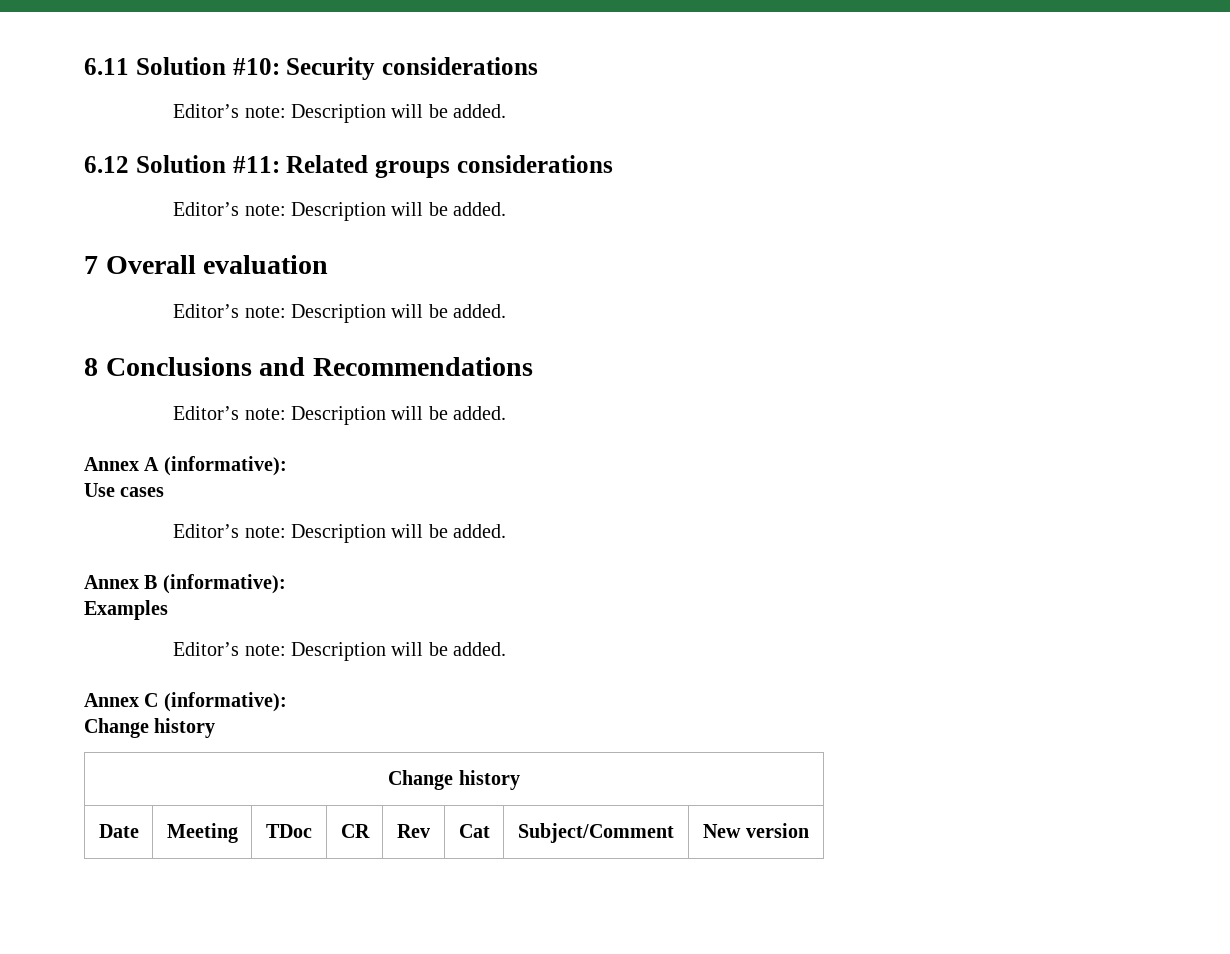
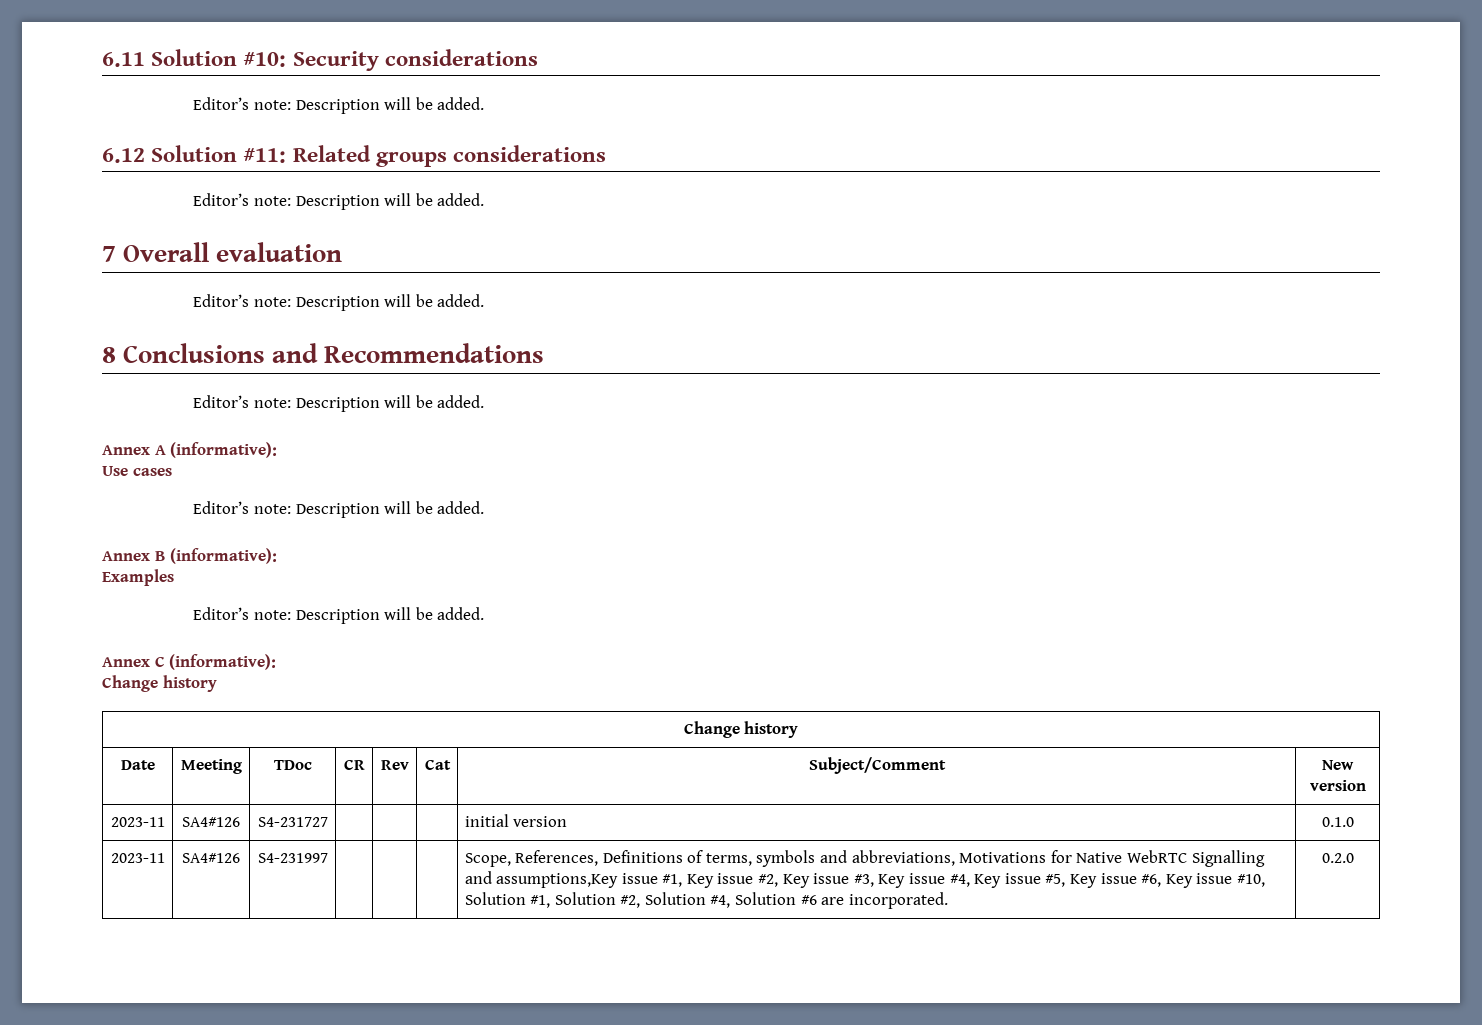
+ 2023-11 | SA4#126 | S4-231727 | | | | initial version | 0.1.0
+ 2023-11 | SA4#126 | S4-231997 | | | | Scope, References, Definitions of terms, symbols and abbreviations, Motivations for Native WebRTC Signalling and assumptions,Key issue #1, Key issue #2, Key issue #3, Key issue #4, Key issue #5, Key issue #6, Key issue #10, Solution #1, Solution #2, Solution #4, Solution #6 are incorporated. | 0.2.0

